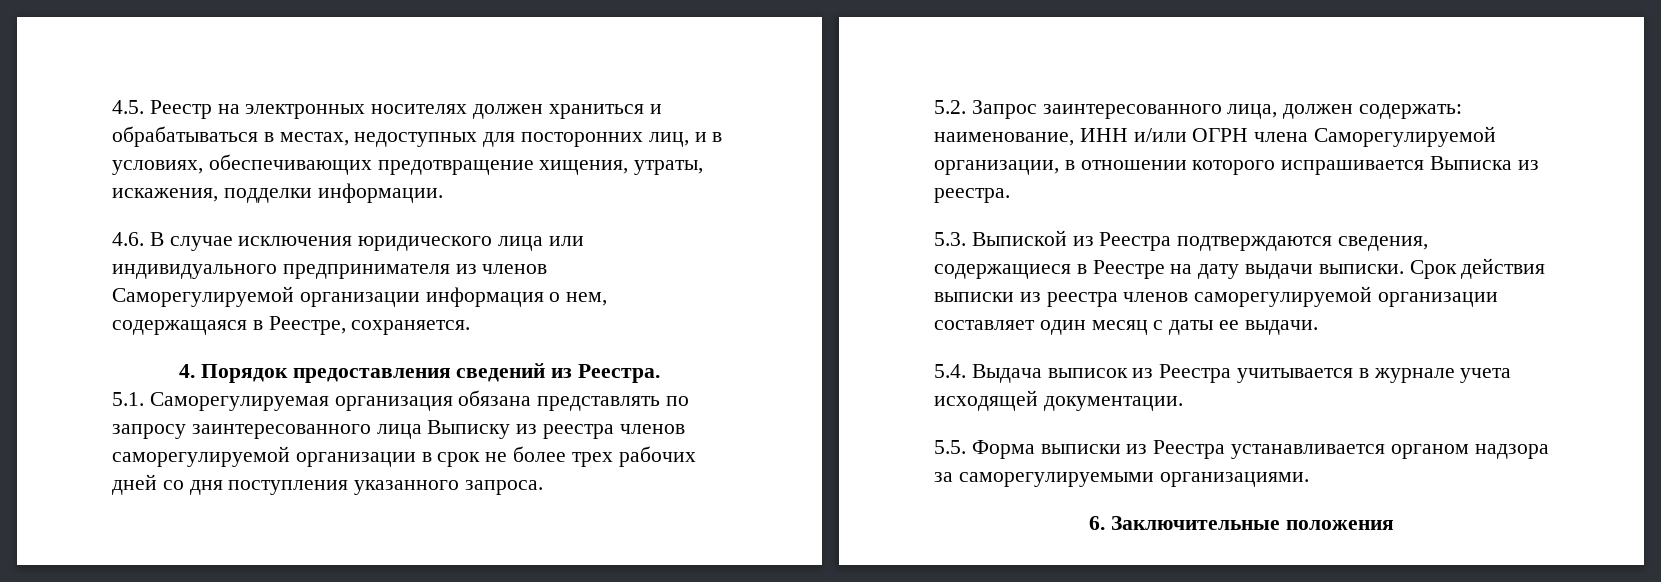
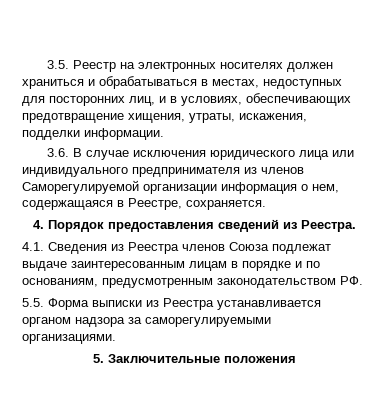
- 4.5. Реестр на электронных носителях должен храниться и обрабатываться в местах, недоступных для посторонних лиц, и в условиях, обеспечивающих предотвращение хищения, утраты, искажения, подделки информации.
+ 3.5. Реестр на электронных носителях должен храниться и обрабатываться в местах, недоступных для посторонних лиц, и в условиях, обеспечивающих предотвращение хищения, утраты, искажения, подделки информации.
- 4.6. В случае исключения юридического лица или индивидуального предпринимателя из членов Саморегулируемой организации информация о нем, содержащаяся в Реестре, сохраняется.
+ 3.6. В случае исключения юридического лица или индивидуального предпринимателя из членов Саморегулируемой организации информация о нем, содержащаяся в Реестре, сохраняется.
- 5.1. Саморегулируемая организация обязана представлять по запросу заинтересованного лица Выписку из реестра членов саморегулируемой организации в срок не более трех рабочих дней со дня поступления указанного запроса.
- 5.2. Запрос заинтересованного лица, должен содержать: наименование, ИНН и/или ОГРН члена Саморегулируемой организации, в отношении которого испрашивается Выписка из реестра.
- 5.3. Выпиской из Реестра подтверждаются сведения, содержащиеся в Реестре на дату выдачи выписки. Срок действия выписки из реестра членов саморегулируемой организации составляет один месяц с даты ее выдачи.
- 5.4. Выдача выписок из Реестра учитывается в журнале учета исходящей документации.
+ 4.1. Сведения из Реестра членов Союза подлежат выдаче заинтересованным лицам в порядке и по основаниям, предусмотренным законодательством РФ.
- 6. Заключительные положения
+ 5. Заключительные положения

